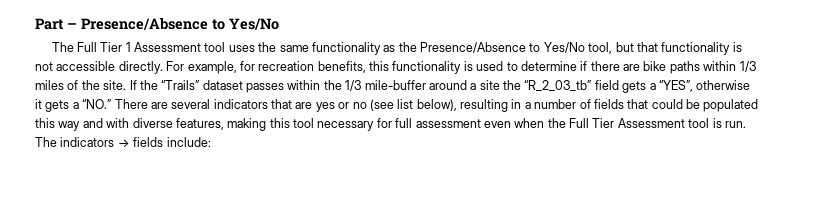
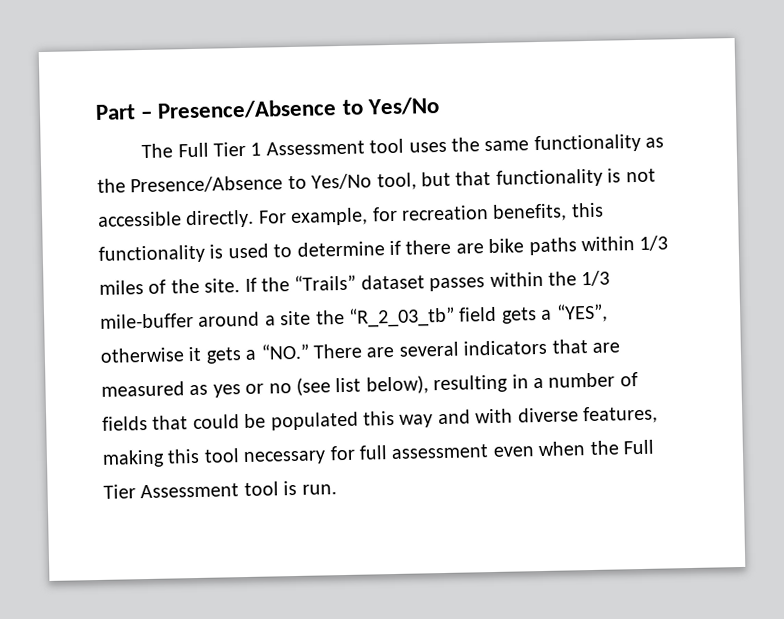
- If the “Trails” dataset passes within the 1/3 mile-buffer around a site the “R_2_03_tb” field gets a “YES”, otherwise it gets a “NO.” There are several indicators that are yes or no (see list below), resulting in a number of fields that could be populated this way and with diverse features, making this tool necessary for full assessment even when the Full Tier Assessment tool is run. The indicators → fields include:
+ If the “Trails” dataset passes within the 1/3 mile-buffer around a site the “R_2_03_tb” field gets a “YES”, otherwise it gets a “NO.” There are several indicators that are measured as yes or no (see list below), resulting in a number of fields that could be populated this way and with diverse features, making this tool necessary for full assessment even when the Full Tier Assessment tool is run.

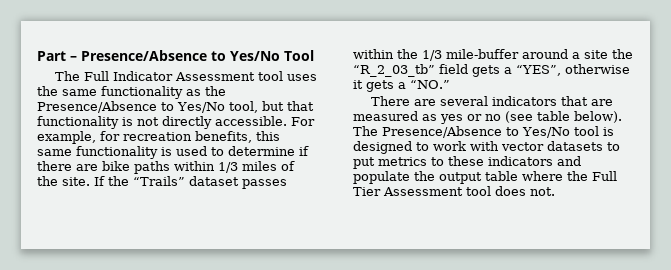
- Part – Presence/Absence to Yes/No
+ Part – Presence/Absence to Yes/No Tool
- The Full Tier 1 Assessment tool uses the same functionality as the Presence/Absence to Yes/No tool, but that functionality is not accessible directly.
+ The Full Indicator Assessment tool uses the same functionality as the Presence/Absence to Yes/No tool, but that functionality is not directly accessible.
- For example, for recreation benefits, this functionality is used to determine if there are bike paths within 1/3 miles of the site.
+ For example, for recreation benefits, this same functionality is used to determine if there are bike paths within 1/3 miles of the site.
- If the “Trails” dataset passes within the 1/3 mile-buffer around a site the “R_2_03_tb” field gets a “YES”, otherwise it gets a “NO.” There are several indicators that are measured as yes or no (see list below), resulting in a number of fields that could be populated this way and with diverse features, making this tool necessary for full assessment even when the Full Tier Assessment tool is run.
+ If the “Trails” dataset passes within the 1/3 mile-buffer around a site the “R_2_03_tb” field gets a “YES”, otherwise it gets a “NO.”
+ There are several indicators that are measured as yes or no (see table below). The Presence/Absence to Yes/No tool is designed to work with vector datasets to put metrics to these indicators and populate the output table where the Full Tier Assessment tool does not.

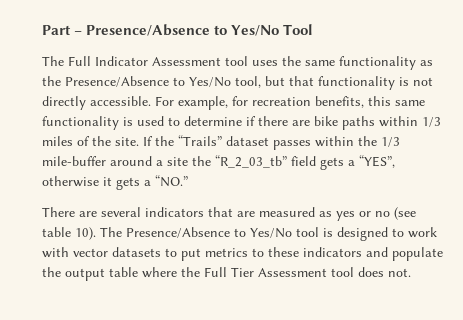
- There are several indicators that are measured as yes or no (see table below).
+ There are several indicators that are measured as yes or no (see table 10).

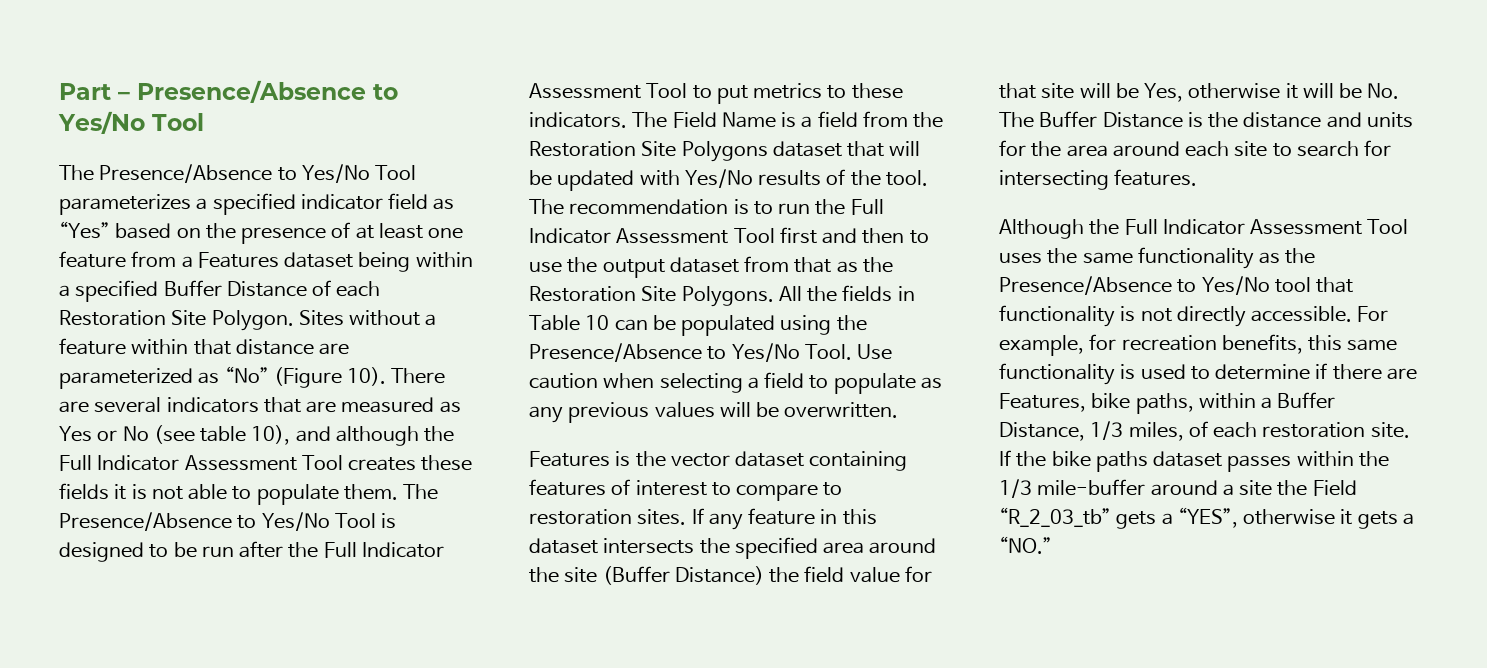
- The Full Indicator Assessment tool uses the same functionality as the Presence/Absence to Yes/No tool, but that functionality is not directly accessible.
+ The Presence/Absence to Yes/No Tool parameterizes a specified indicator field as “Yes” based on the presence of at least one feature from a Features dataset being within a specified Buffer Distance of each Restoration Site Polygon. Sites without a feature within that distance are parameterized as “No” (Figure 10). There are several indicators that are measured as Yes or No (see table 10), and although the Full Indicator Assessment Tool creates these fields it is not able to populate them. The Presence/Absence to Yes/No Tool is designed to be run after the Full Indicator Assessment Tool to put metrics to these indicators. The Field Name is a field from the Restoration Site Polygons dataset that will be updated with Yes/No results of the tool. The recommendation is to run the Full Indicator Assessment Tool first and then to use the output dataset from that as the Restoration Site Polygons. All the fields in Table 10 can be populated using the Presence/Absence to Yes/No Tool. Use caution when selecting a field to populate as any previous values will be overwritten.
+ Features is the vector dataset containing features of interest to compare to restoration sites. If any feature in this dataset intersects the specified area around the site (Buffer Distance) the field value for that site will be Yes, otherwise it will be No. The Buffer Distance is the distance and units for the area around each site to search for intersecting features.
+ Although the Full Indicator Assessment Tool uses the same functionality as the Presence/Absence to Yes/No tool that functionality is not directly accessible.
- For example, for recreation benefits, this same functionality is used to determine if there are bike paths within 1/3 miles of the site.
+ For example, for recreation benefits, this same functionality is used to determine if there are Features, bike paths, within a Buffer Distance, 1/3 miles, of each restoration site.
- If the “Trails” dataset passes within the 1/3 mile-buffer around a site the “R_2_03_tb” field gets a “YES”, otherwise it gets a “NO.”
+ If the bike paths dataset passes within the 1/3 mile-buffer around a site the Field “R_2_03_tb” gets a “YES”, otherwise it gets a “NO.”
- There are several indicators that are measured as yes or no (see table 10). The Presence/Absence to Yes/No tool is designed to work with vector datasets to put metrics to these indicators and populate the output table where the Full Tier Assessment tool does not.

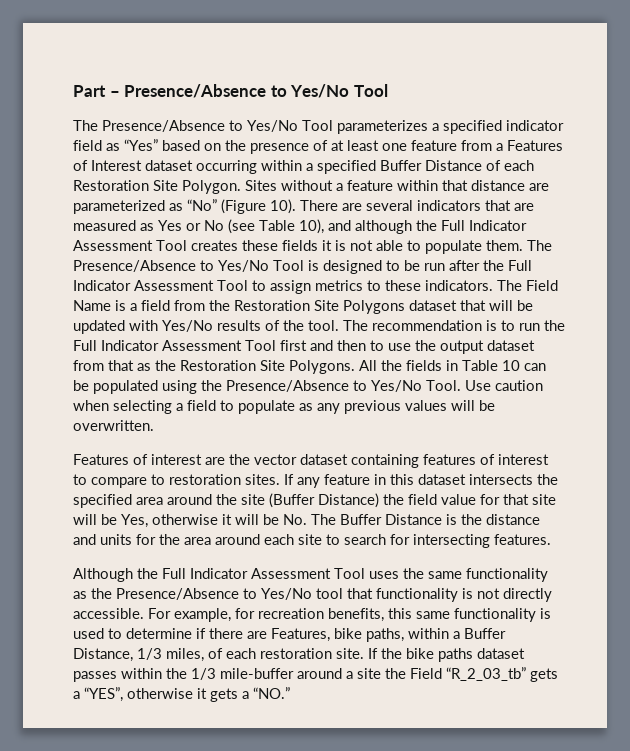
- The Presence/Absence to Yes/No Tool parameterizes a specified indicator field as “Yes” based on the presence of at least one feature from a Features dataset being within a specified Buffer Distance of each Restoration Site Polygon.
+ The Presence/Absence to Yes/No Tool parameterizes a specified indicator field as “Yes” based on the presence of at least one feature from a Features of Interest dataset occurring within a specified Buffer Distance of each Restoration Site Polygon.
- There are several indicators that are measured as Yes or No (see table 10), and although the Full Indicator Assessment Tool creates these fields it is not able to populate them.
+ There are several indicators that are measured as Yes or No (see Table 10), and although the Full Indicator Assessment Tool creates these fields it is not able to populate them.
- The Presence/Absence to Yes/No Tool is designed to be run after the Full Indicator Assessment Tool to put metrics to these indicators.
+ The Presence/Absence to Yes/No Tool is designed to be run after the Full Indicator Assessment Tool to assign metrics to these indicators.
- Features is the vector dataset containing features of interest to compare to restoration sites.
+ Features of interest are the vector dataset containing features of interest to compare to restoration sites.

